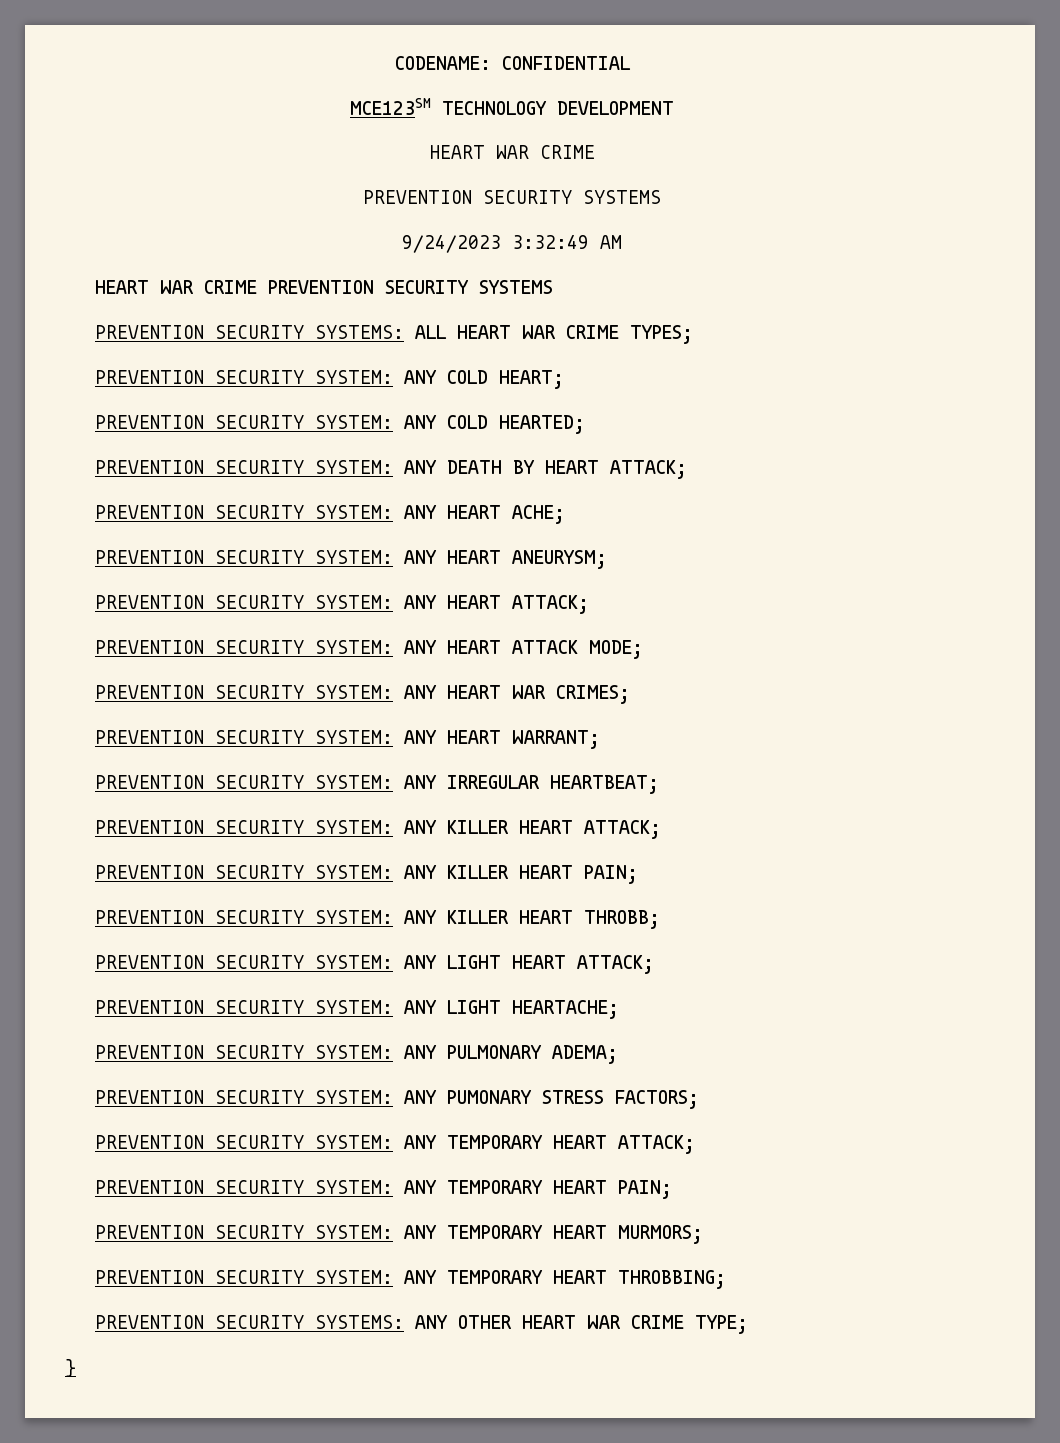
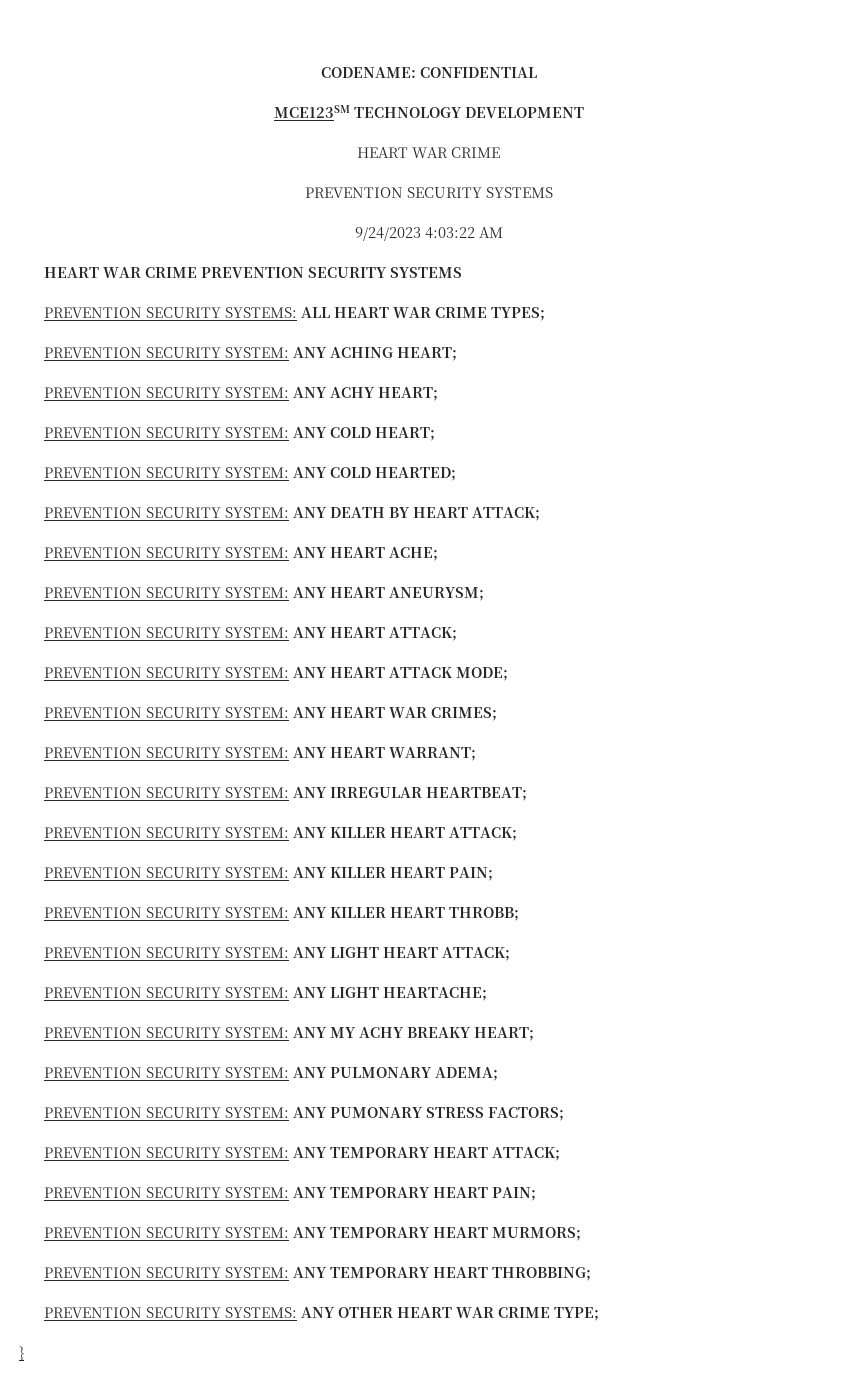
- 9/24/2023 3:32:49 AM
+ 9/24/2023 4:03:22 AM
+ PREVENTION SECURITY SYSTEM: ANY ACHING HEART;
+ PREVENTION SECURITY SYSTEM: ANY ACHY HEART;
+ PREVENTION SECURITY SYSTEM: ANY MY ACHY BREAKY HEART;

